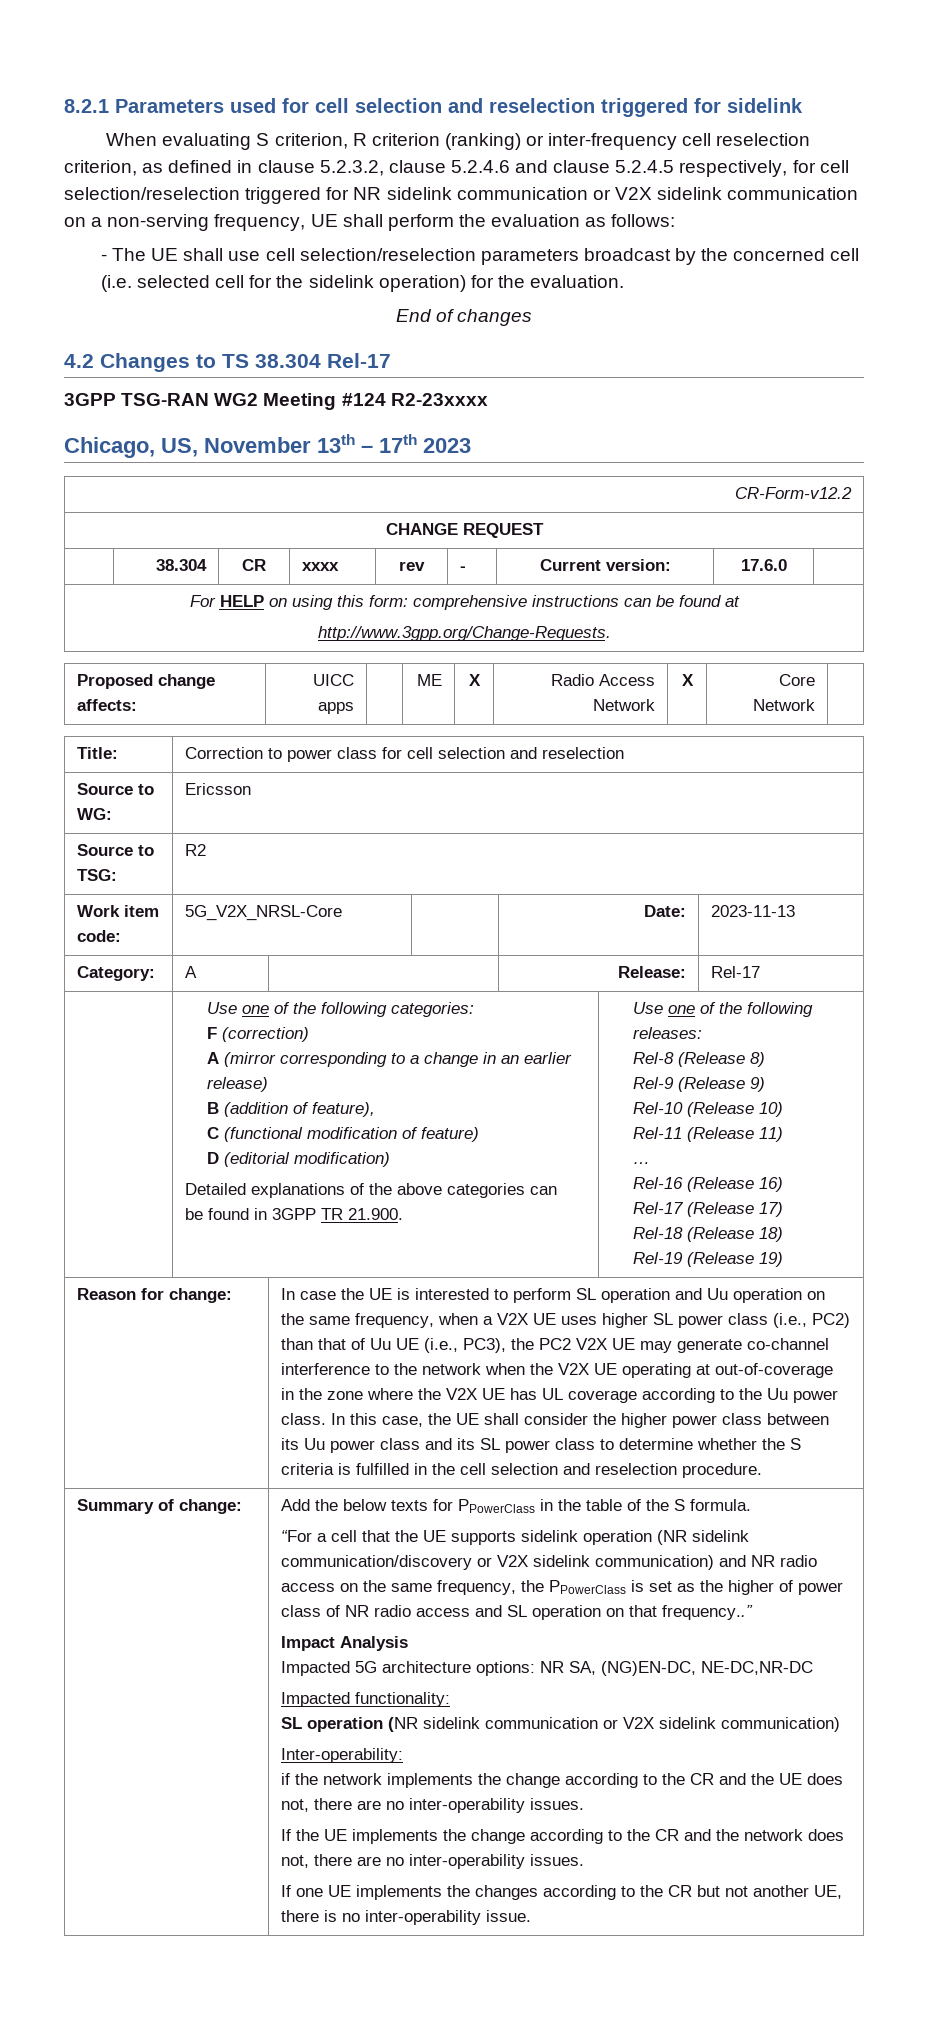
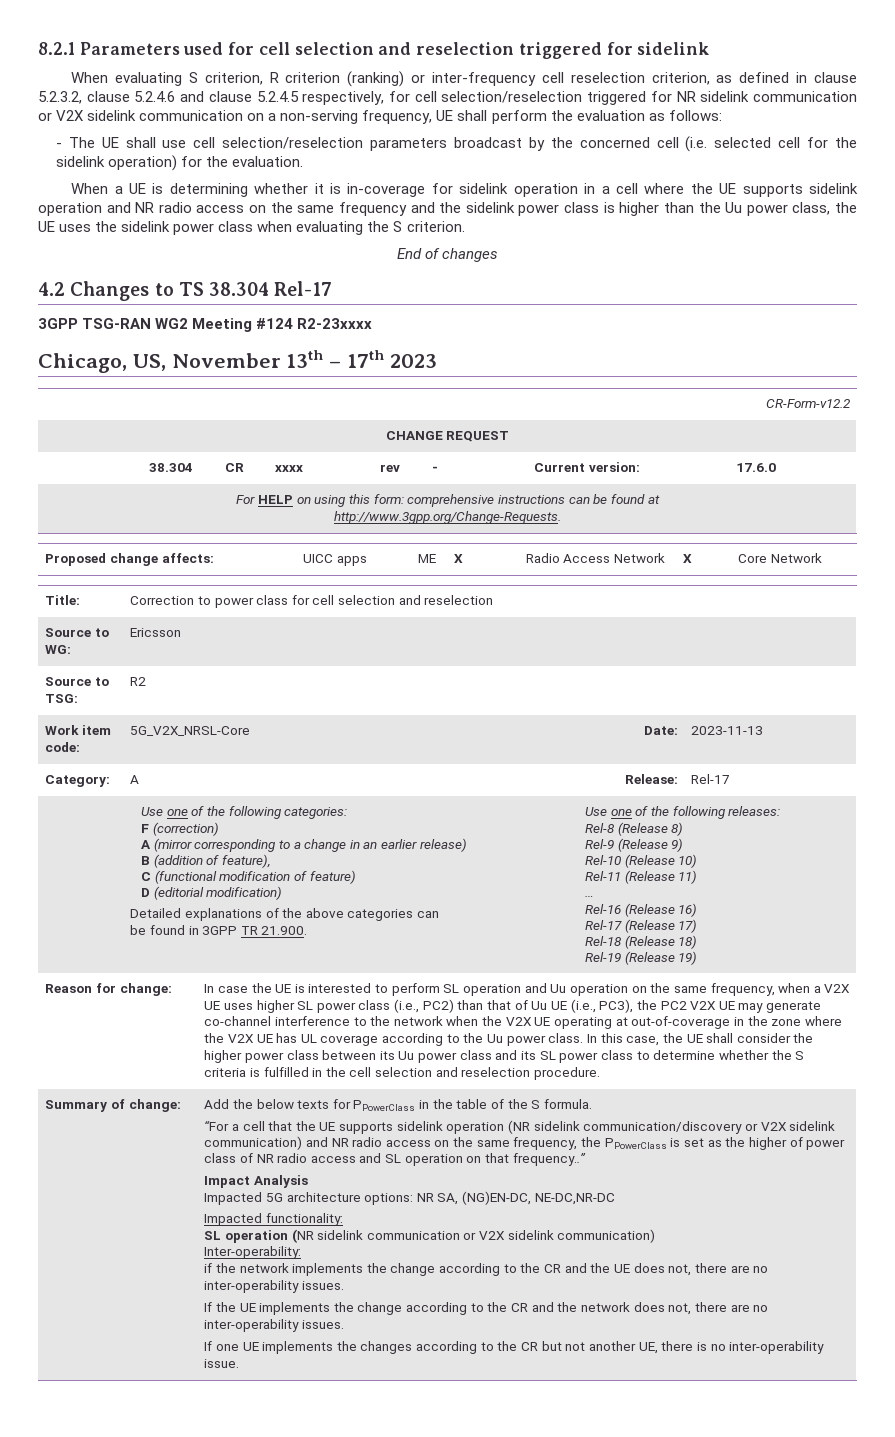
+ When a UE is determining whether it is in-coverage for sidelink operation in a cell where the UE supports sidelink operation and NR radio access on the same frequency and the sidelink power class is higher than the Uu power class, the UE uses the sidelink power class when evaluating the S criterion.

